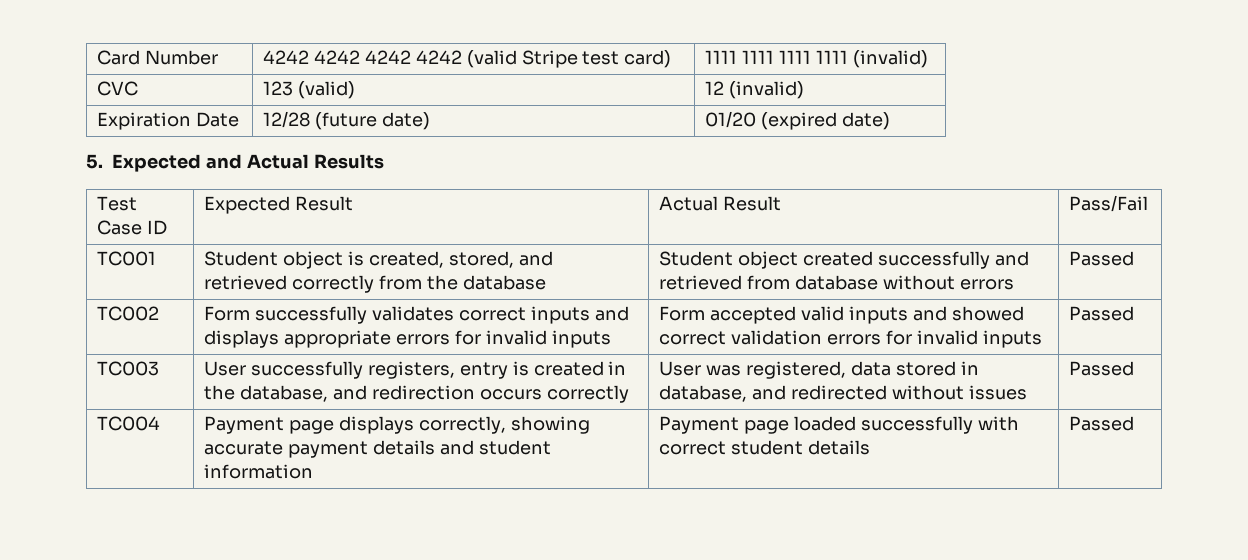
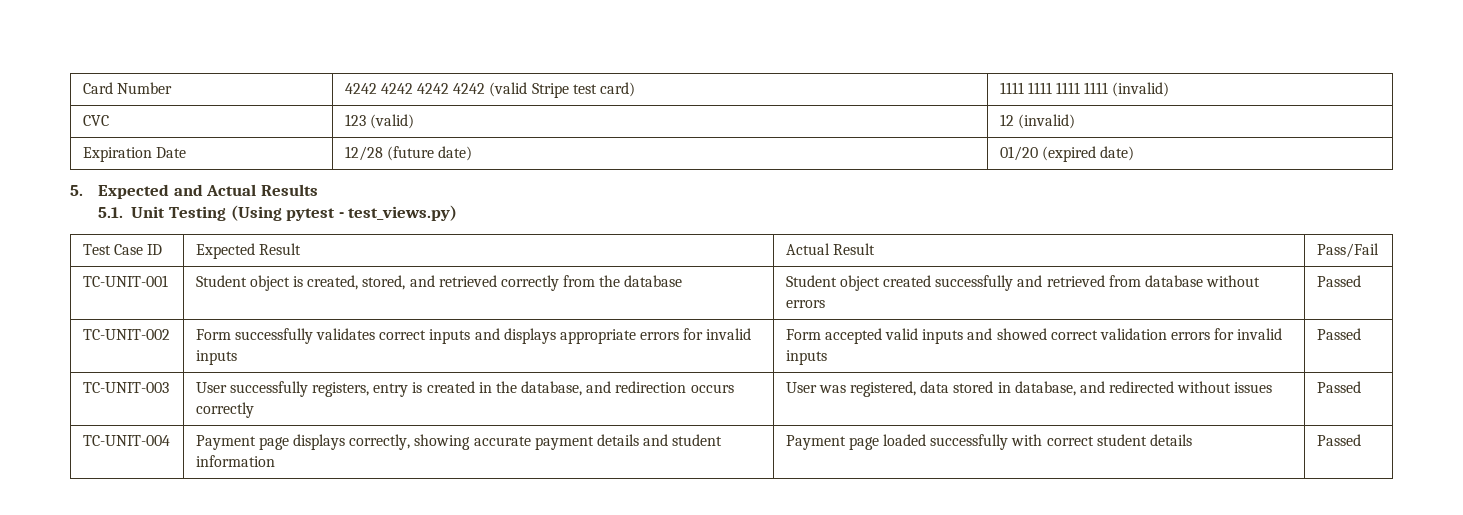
+ 5.1. Unit Testing (Using pytest - test_views.py)
- TC001 | Student object is created, stored, and retrieved correctly from the database | Student object created successfully and retrieved from database without errors | Passed
+ TC-UNIT-001 | Student object is created, stored, and retrieved correctly from the database | Student object created successfully and retrieved from database without errors | Passed
- TC002 | Form successfully validates correct inputs and displays appropriate errors for invalid inputs | Form accepted valid inputs and showed correct validation errors for invalid inputs | Passed
+ TC-UNIT-002 | Form successfully validates correct inputs and displays appropriate errors for invalid inputs | Form accepted valid inputs and showed correct validation errors for invalid inputs | Passed
- TC003 | User successfully registers, entry is created in the database, and redirection occurs correctly | User was registered, data stored in database, and redirected without issues | Passed
+ TC-UNIT-003 | User successfully registers, entry is created in the database, and redirection occurs correctly | User was registered, data stored in database, and redirected without issues | Passed
- TC004 | Payment page displays correctly, showing accurate payment details and student information | Payment page loaded successfully with correct student details | Passed
+ TC-UNIT-004 | Payment page displays correctly, showing accurate payment details and student information | Payment page loaded successfully with correct student details | Passed

